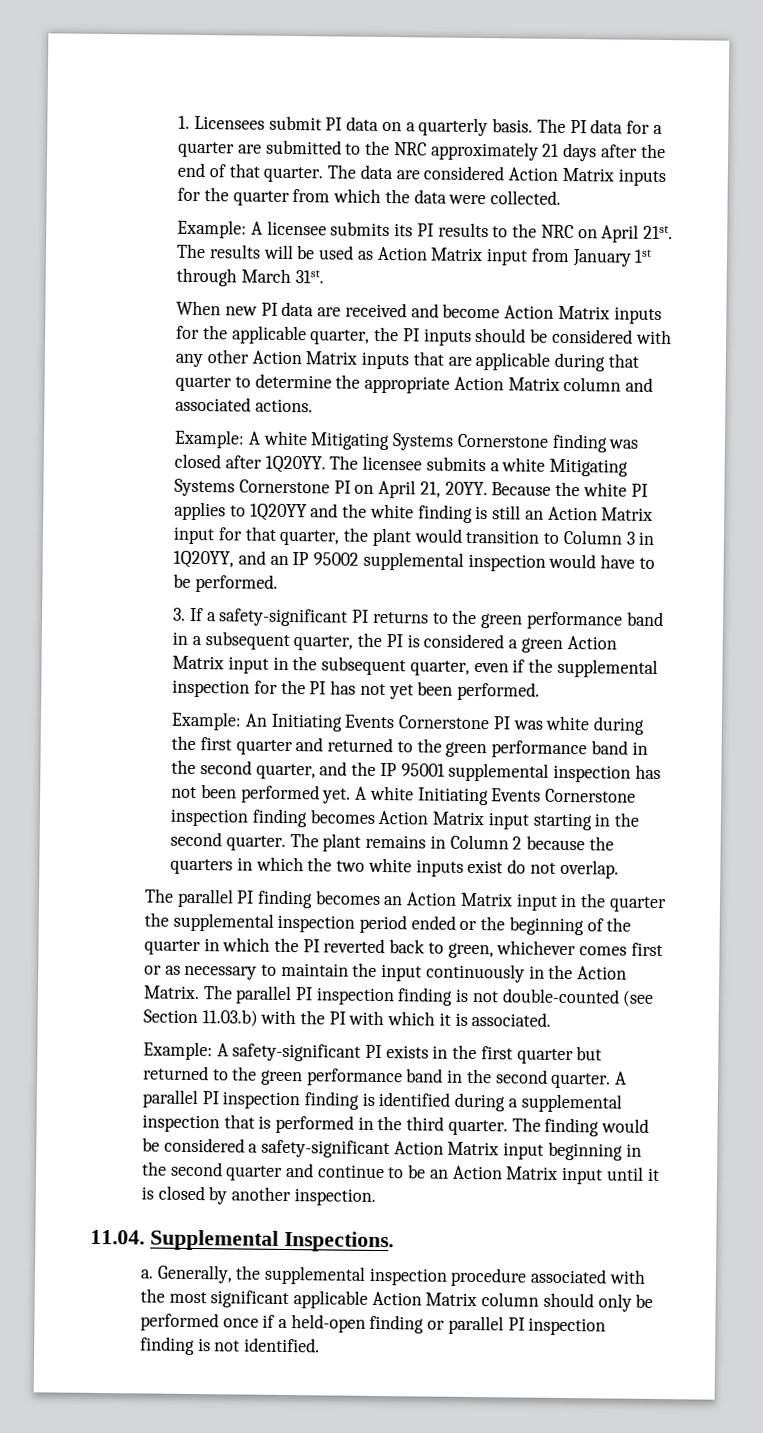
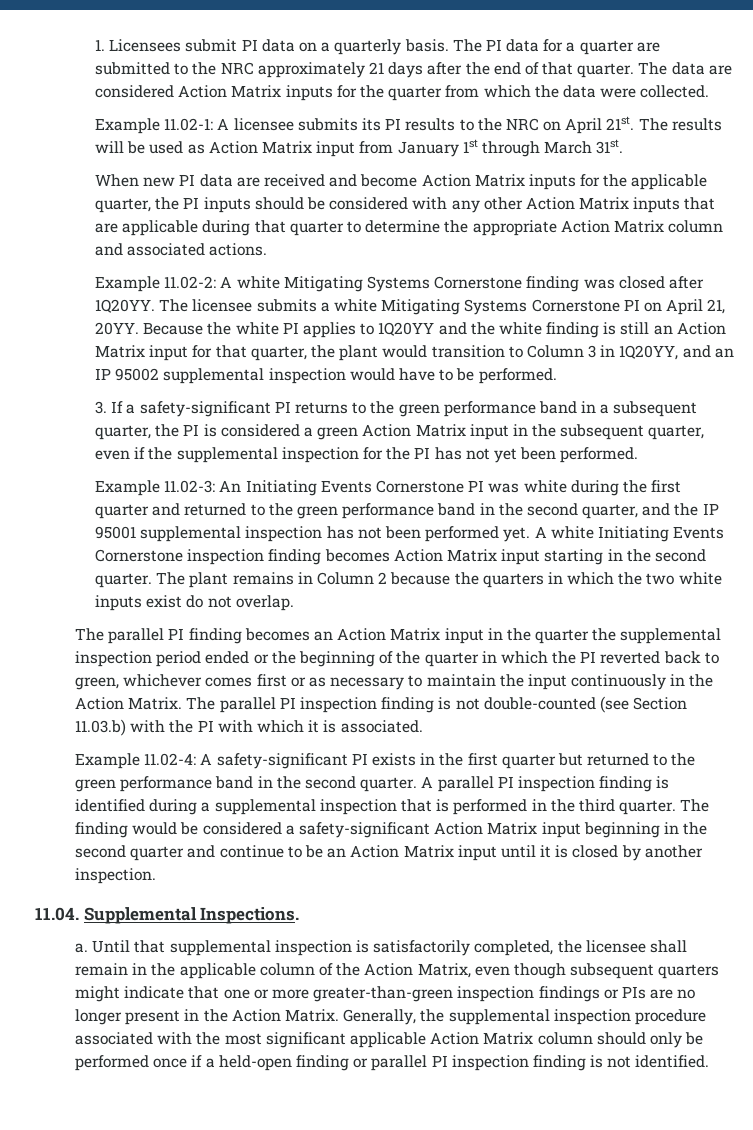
- Example: A licensee submits its PI results to the NRC on April 21st.
+ Example 11.02-1: A licensee submits its PI results to the NRC on April 21st.
- Example: A white Mitigating Systems Cornerstone finding was closed after 1Q20YY.
+ Example 11.02-2: A white Mitigating Systems Cornerstone finding was closed after 1Q20YY.
- Example: An Initiating Events Cornerstone PI was white during the first quarter and returned to the green performance band in the second quarter, and the IP 95001 supplemental inspection has not been performed yet.
+ Example 11.02-3: An Initiating Events Cornerstone PI was white during the first quarter and returned to the green performance band in the second quarter, and the IP 95001 supplemental inspection has not been performed yet.
- Example: A safety-significant PI exists in the first quarter but returned to the green performance band in the second quarter.
+ Example 11.02-4: A safety-significant PI exists in the first quarter but returned to the green performance band in the second quarter.
+ Until that supplemental inspection is satisfactorily completed, the licensee shall remain in the applicable column of the Action Matrix, even though subsequent quarters might indicate that one or more greater-than-green inspection findings or PIs are no longer present in the Action Matrix.

